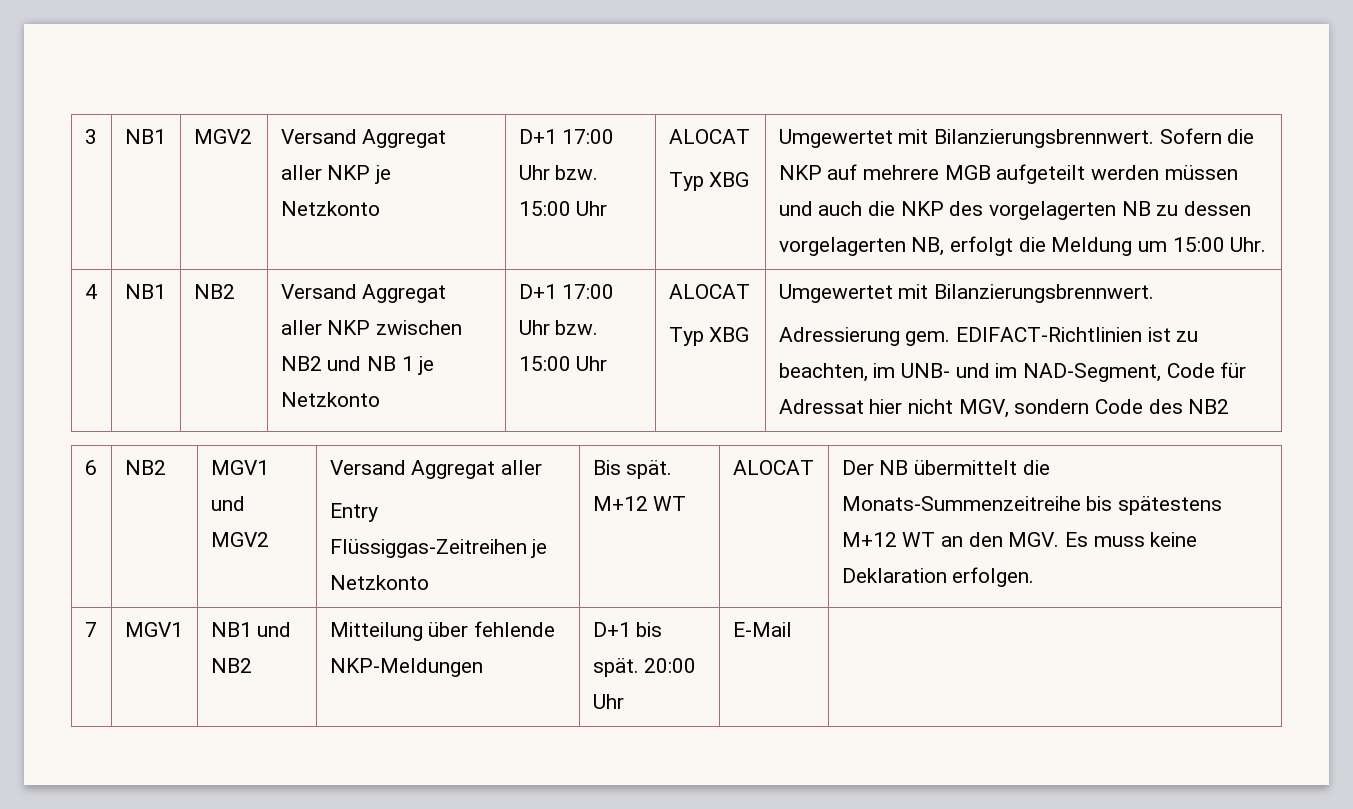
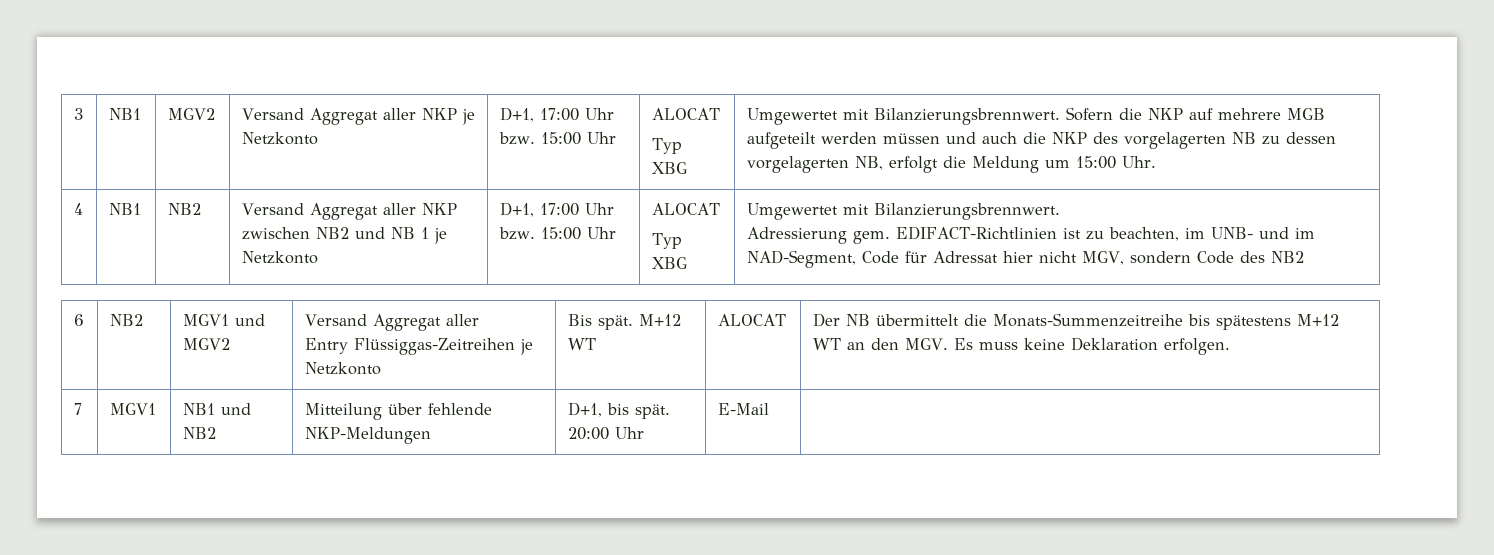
- Versand Aggregat aller NKP je Netzkonto | D+1 17:00 Uhr bzw. 15:00 Uhr
+ Versand Aggregat aller NKP je Netzkonto | D+1, 17:00 Uhr bzw. 15:00 Uhr
- Versand Aggregat aller NKP zwischen NB2 und NB 1 je Netzkonto | D+1 17:00 Uhr bzw. 15:00 Uhr
+ Versand Aggregat aller NKP zwischen NB2 und NB 1 je Netzkonto | D+1, 17:00 Uhr bzw. 15:00 Uhr
- 7 | MGV1 | NB1 und NB2 | Mitteilung über fehlende NKP-Meldungen | D+1 bis spät. 20:00 Uhr | E-Mail |
+ 7 | MGV1 | NB1 und NB2 | Mitteilung über fehlende NKP-Meldungen | D+1, bis spät. 20:00 Uhr | E-Mail |

